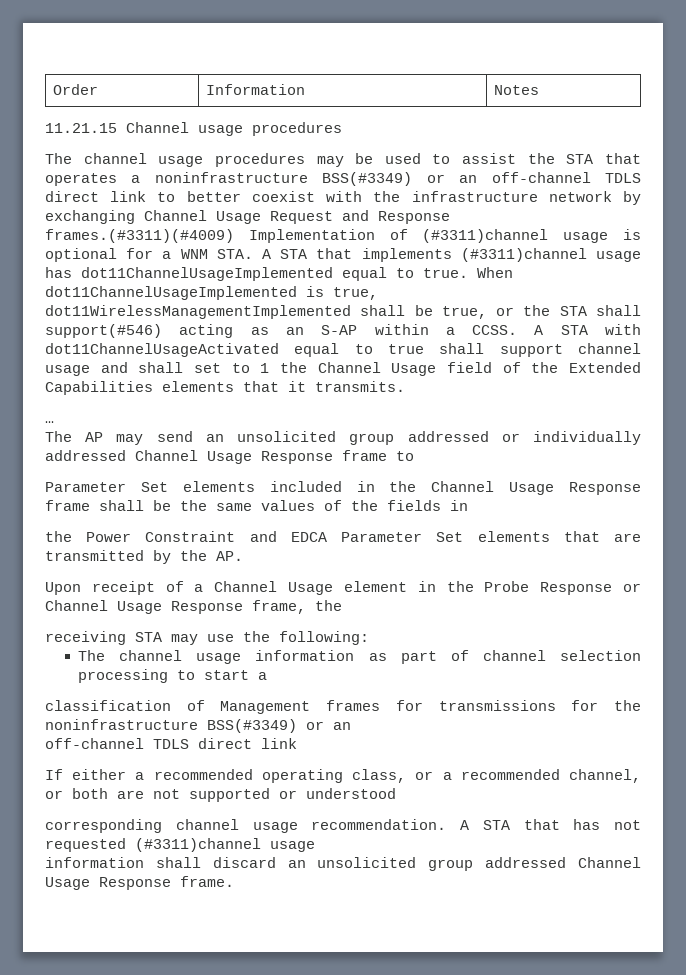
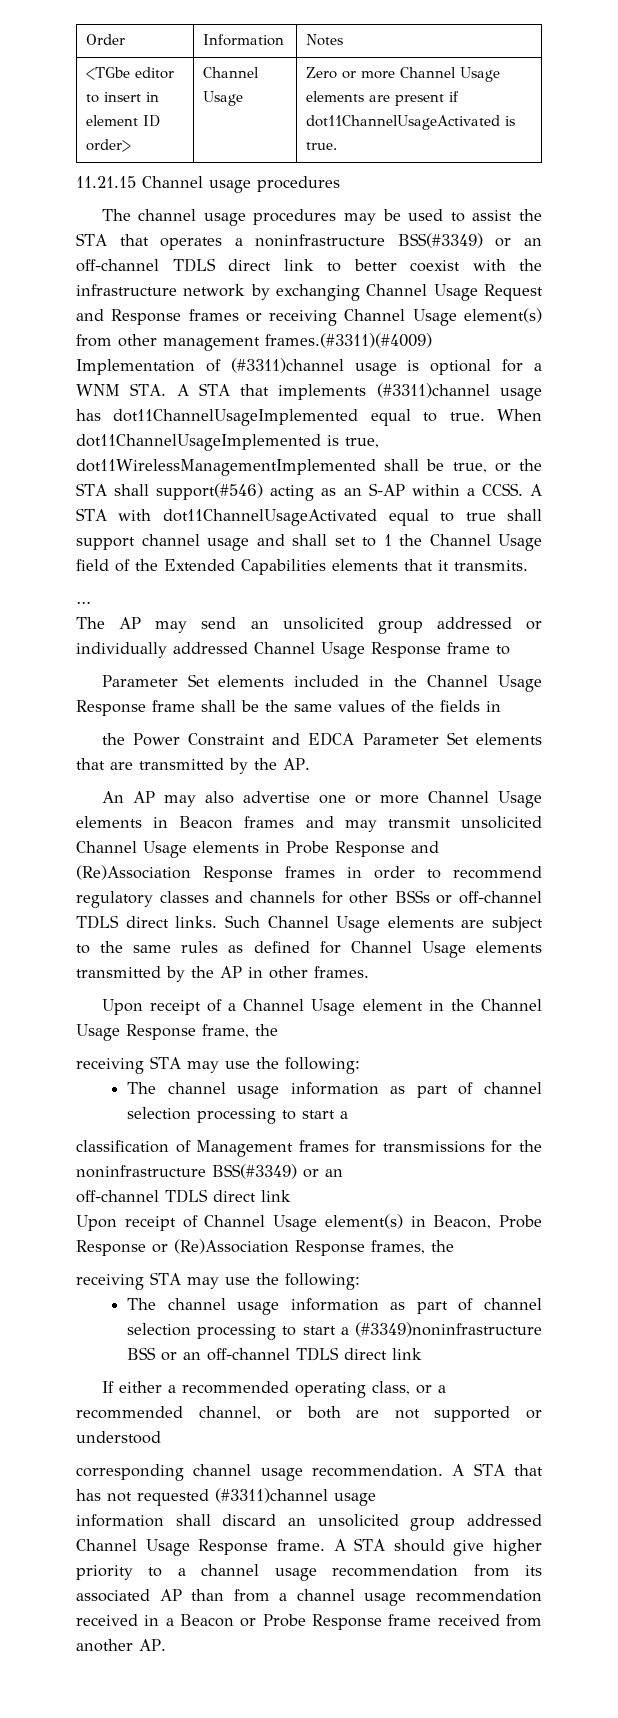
+ <TGbe editor to insert in element ID order> | Channel Usage | Zero or more Channel Usage elements are present if dot11ChannelUsageActivated is true.
- The channel usage procedures may be used to assist the STA that operates a noninfrastructure BSS(#3349) or an off-channel TDLS direct link to better coexist with the infrastructure network by exchanging Channel Usage Request and Response frames.(#3311)(#4009) Implementation of (#3311)channel usage is optional for a WNM STA. A STA that implements (#3311)channel usage has dot11ChannelUsageImplemented equal to true.
+ The channel usage procedures may be used to assist the STA that operates a noninfrastructure BSS(#3349) or an off-channel TDLS direct link to better coexist with the infrastructure network by exchanging Channel Usage Request and Response frames or receiving Channel Usage element(s) from other management frames.(#3311)(#4009) Implementation of (#3311)channel usage is optional for a WNM STA. A STA that implements (#3311)channel usage has dot11ChannelUsageImplemented equal to true.
+ An AP may also advertise one or more Channel Usage elements in Beacon frames and may transmit unsolicited Channel Usage elements in Probe Response and (Re)Association Response frames in order to recommend regulatory classes and channels for other BSSs or off-channel TDLS direct links. Such Channel Usage elements are subject to the same rules as defined for Channel Usage elements transmitted by the AP in other frames.
- Upon receipt of a Channel Usage element in the Probe Response or Channel Usage Response frame, the
+ Upon receipt of a Channel Usage element in the Channel Usage Response frame, the
+ Upon receipt of Channel Usage element(s) in Beacon, Probe Response or (Re)Association Response frames, the
+ receiving STA may use the following:
+ The channel usage information as part of channel selection processing to start a (#3349)noninfrastructure BSS or an off-channel TDLS direct link
+ A STA should give higher priority to a channel usage recommendation from its associated AP than from a channel usage recommendation received in a Beacon or Probe Response frame received from another AP.

